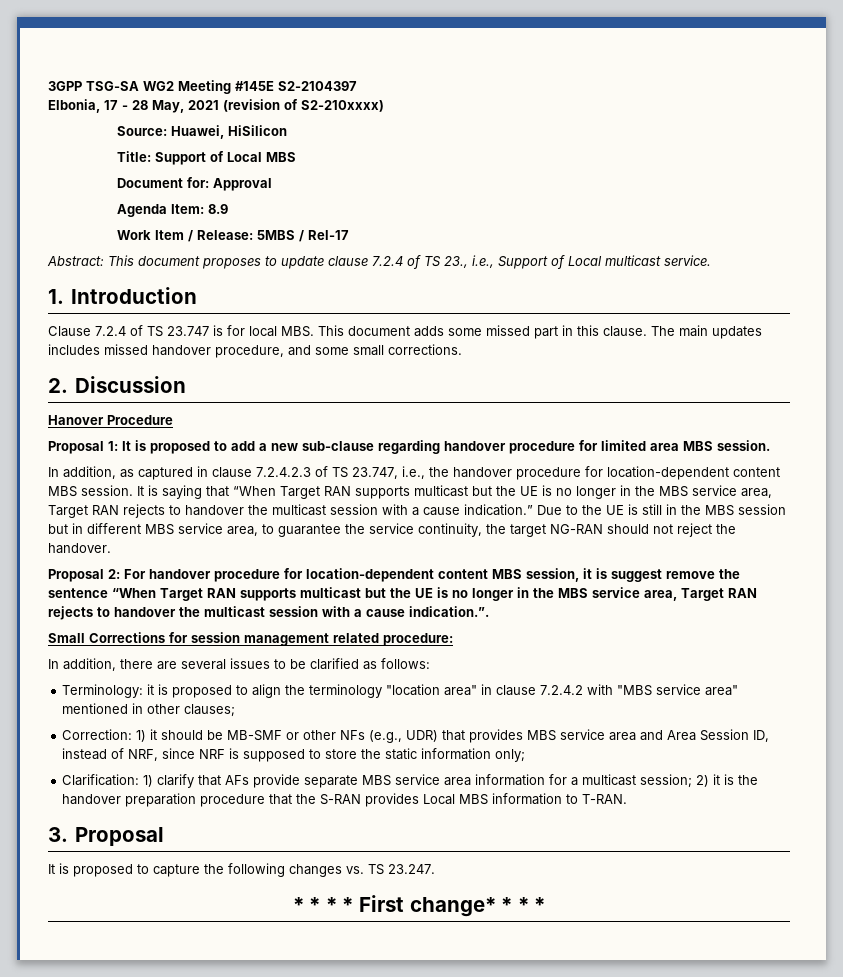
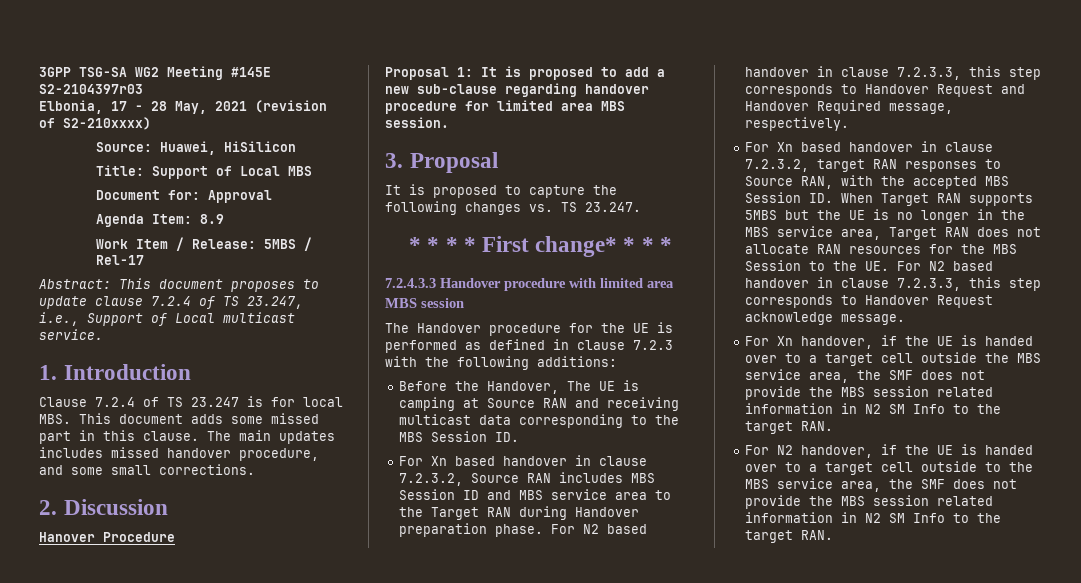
- 3GPP TSG-SA WG2 Meeting #145E S2-2104397
+ 3GPP TSG-SA WG2 Meeting #145E S2-2104397r03
- Abstract: This document proposes to update clause 7.2.4 of TS 23., i.e., Support of Local multicast service.
+ Abstract: This document proposes to update clause 7.2.4 of TS 23.247, i.e., Support of Local multicast service.
- Clause 7.2.4 of TS 23.747 is for local MBS. This document adds some missed part in this clause.
+ Clause 7.2.4 of TS 23.247 is for local MBS. This document adds some missed part in this clause.
- In addition, as captured in clause 7.2.4.2.3 of TS 23.747, i.e., the handover procedure for location-dependent content MBS session. It is saying that “When Target RAN supports multicast but the UE is no longer in the MBS service area, Target RAN rejects to handover the multicast session with a cause indication.” Due to the UE is still in the MBS session but in different MBS service area, to guarantee the service continuity, the target NG-RAN should not reject the handover.
- Proposal 2: For handover procedure for location-dependent content MBS session, it is suggest remove the sentence “When Target RAN supports multicast but the UE is no longer in the MBS service area, Target RAN rejects to handover the multicast session with a cause indication.”.
- Small Corrections for session management related procedure:
- In addition, there are several issues to be clarified as follows:
- Terminology: it is proposed to align the terminology "location area" in clause 7.2.4.2 with "MBS service area" mentioned in other clauses;
- Correction: 1) it should be MB-SMF or other NFs (e.g., UDR) that provides MBS service area and Area Session ID, instead of NRF, since NRF is supposed to store the static information only;
- Clarification: 1) clarify that AFs provide separate MBS service area information for a multicast session; 2) it is the handover preparation procedure that the S-RAN provides Local MBS information to T-RAN.
+ 7.2.4.3.3 Handover procedure with limited area MBS session
+ The Handover procedure for the UE is performed as defined in clause 7.2.3 with the following additions:
+ Before the Handover, The UE is camping at Source RAN and receiving multicast data corresponding to the MBS Session ID.
+ For Xn based handover in clause 7.2.3.2, Source RAN includes MBS Session ID and MBS service area to the Target RAN during Handover preparation phase. For N2 based handover in clause 7.2.3.3, this step corresponds to Handover Request and Handover Required message, respectively.
+ For Xn based handover in clause 7.2.3.2, target RAN responses to Source RAN, with the accepted MBS Session ID. When Target RAN supports 5MBS but the UE is no longer in the MBS service area, Target RAN does not allocate RAN resources for the MBS Session to the UE. For N2 based handover in clause 7.2.3.3, this step corresponds to Handover Request acknowledge message.
+ For Xn handover, if the UE is handed over to a target cell outside the MBS service area, the SMF does not provide the MBS session related information in N2 SM Info to the target RAN.
+ For N2 handover, if the UE is handed over to a target cell outside to the MBS service area, the SMF does not provide the MBS session related information in N2 SM Info to the target RAN.

